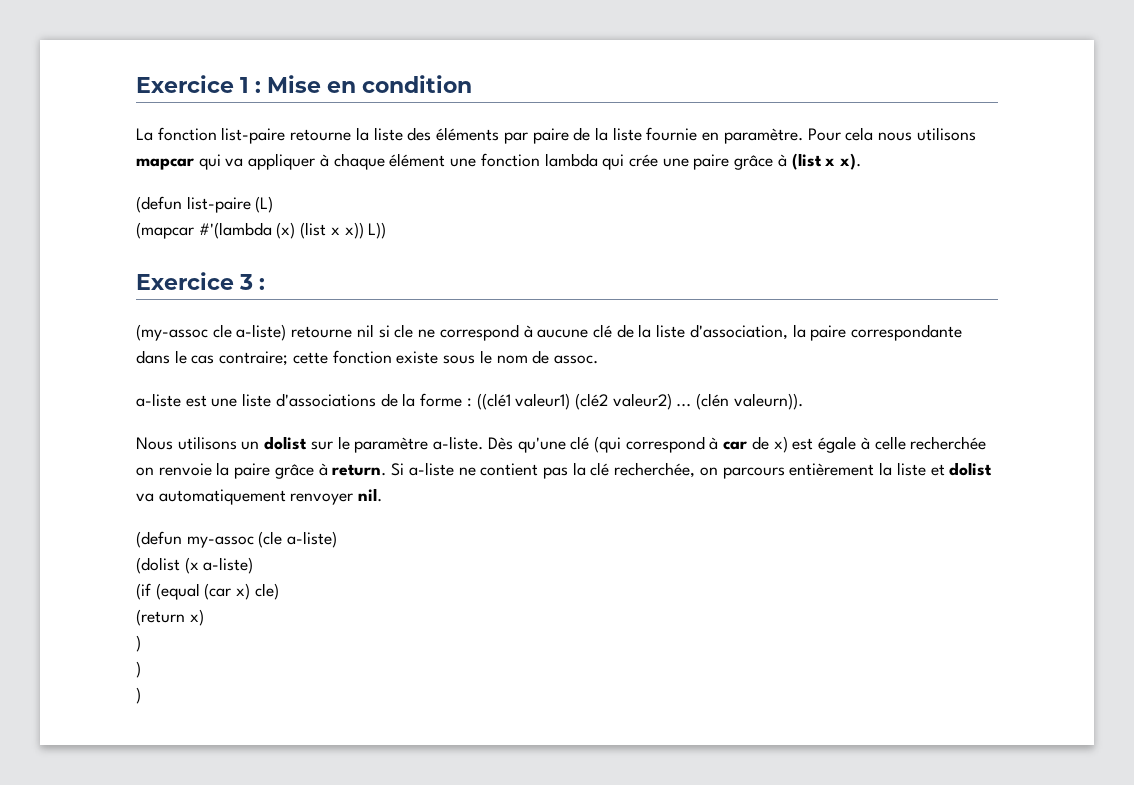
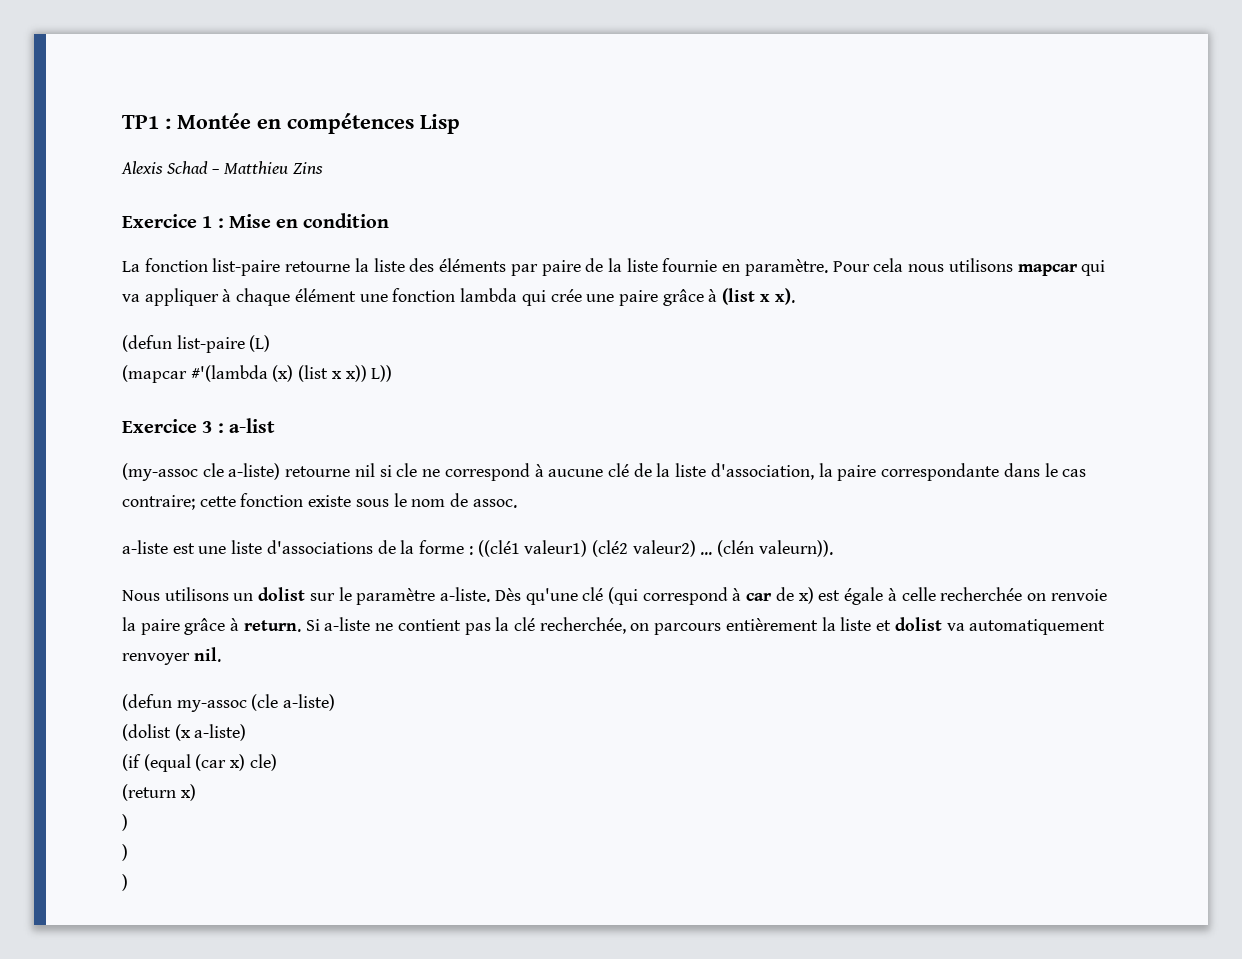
+ TP1 : Montée en compétences Lisp
+ Alexis Schad – Matthieu Zins
- Exercice 3 :
+ Exercice 3 : a-list

